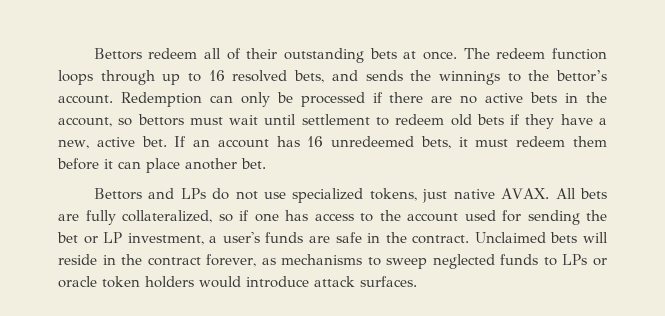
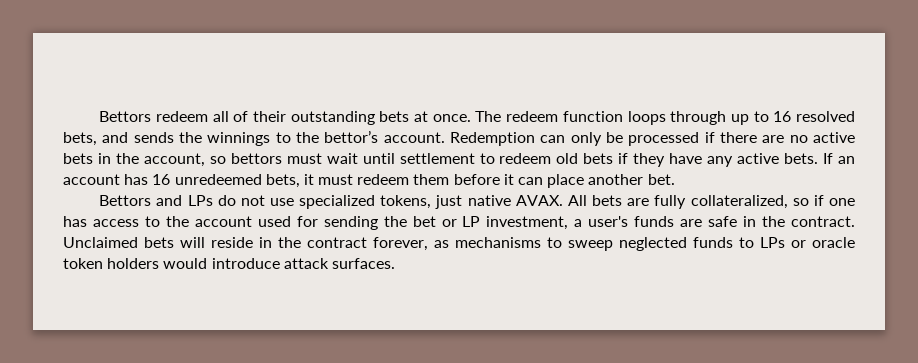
- Redemption can only be processed if there are no active bets in the account, so bettors must wait until settlement to redeem old bets if they have a new, active bet.
+ Redemption can only be processed if there are no active bets in the account, so bettors must wait until settlement to redeem old bets if they have any active bets.

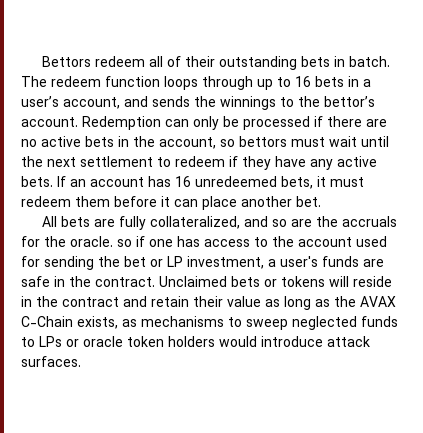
- Bettors redeem all of their outstanding bets at once.
+ Bettors redeem all of their outstanding bets in batch.
- The redeem function loops through up to 16 resolved bets, and sends the winnings to the bettor’s account.
+ The redeem function loops through up to 16 bets in a user’s account, and sends the winnings to the bettor’s account.
- Redemption can only be processed if there are no active bets in the account, so bettors must wait until settlement to redeem old bets if they have any active bets.
+ Redemption can only be processed if there are no active bets in the account, so bettors must wait until the next settlement to redeem if they have any active bets.
- Bettors and LPs do not use specialized tokens, just native AVAX. All bets are fully collateralized, so if one has access to the account used for sending the bet or LP investment, a user's funds are safe in the contract.
+ All bets are fully collateralized, and so are the accruals for the oracle. so if one has access to the account used for sending the bet or LP investment, a user's funds are safe in the contract.
- Unclaimed bets will reside in the contract forever, as mechanisms to sweep neglected funds to LPs or oracle token holders would introduce attack surfaces.
+ Unclaimed bets or tokens will reside in the contract and retain their value as long as the AVAX C-Chain exists, as mechanisms to sweep neglected funds to LPs or oracle token holders would introduce attack surfaces.

